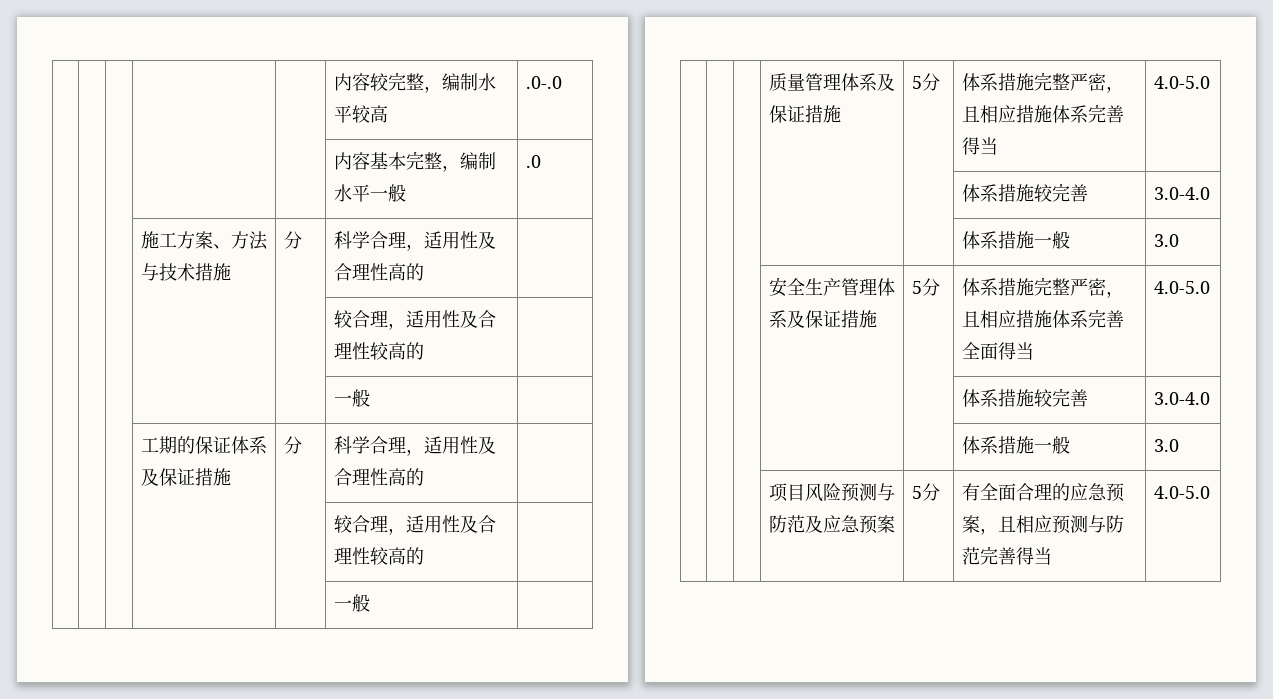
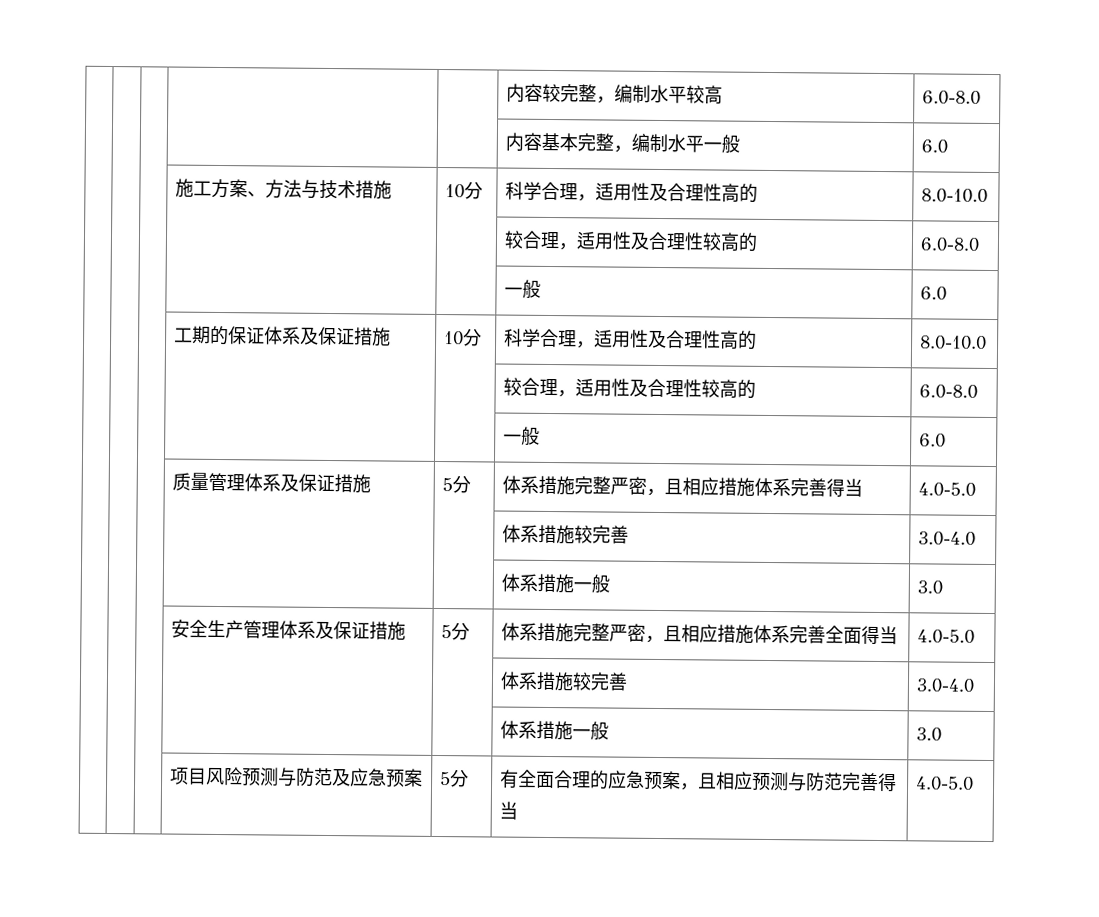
- | | | | | 内容较完整，编制水平较高 | .0-.0
+ | | | | | 内容较完整，编制水平较高 | 6.0-8.0
- | | | | | 内容基本完整，编制水平一般 | .0
+ | | | | | 内容基本完整，编制水平一般 | 6.0
- | | | 施工方案、方法与技术措施 | 分 | 科学合理，适用性及合理性高的 |
- | | | | | 较合理，适用性及合理性较高的 |
- | | | | | 一般 |
+ | | | 施工方案、方法与技术措施 | 10分 | 科学合理，适用性及合理性高的 | 8.0-10.0
+ | | | | | 较合理，适用性及合理性较高的 | 6.0-8.0
+ | | | | | 一般 | 6.0
- | | | 工期的保证体系及保证措施 | 分 | 科学合理，适用性及合理性高的 |
- | | | | | 较合理，适用性及合理性较高的 |
- | | | | | 一般 |
+ | | | 工期的保证体系及保证措施 | 10分 | 科学合理，适用性及合理性高的 | 8.0-10.0
+ | | | | | 较合理，适用性及合理性较高的 | 6.0-8.0
+ | | | | | 一般 | 6.0

